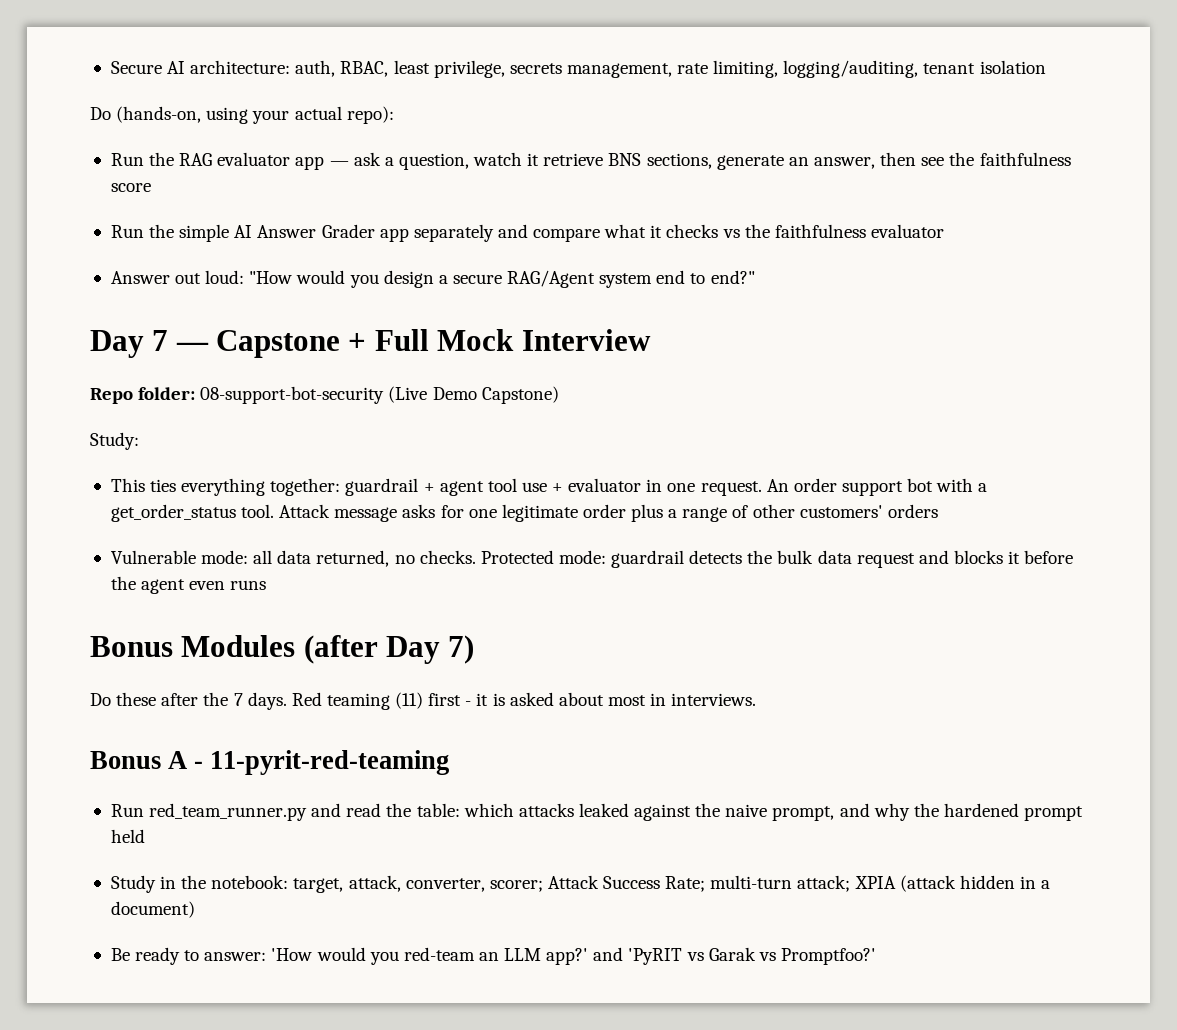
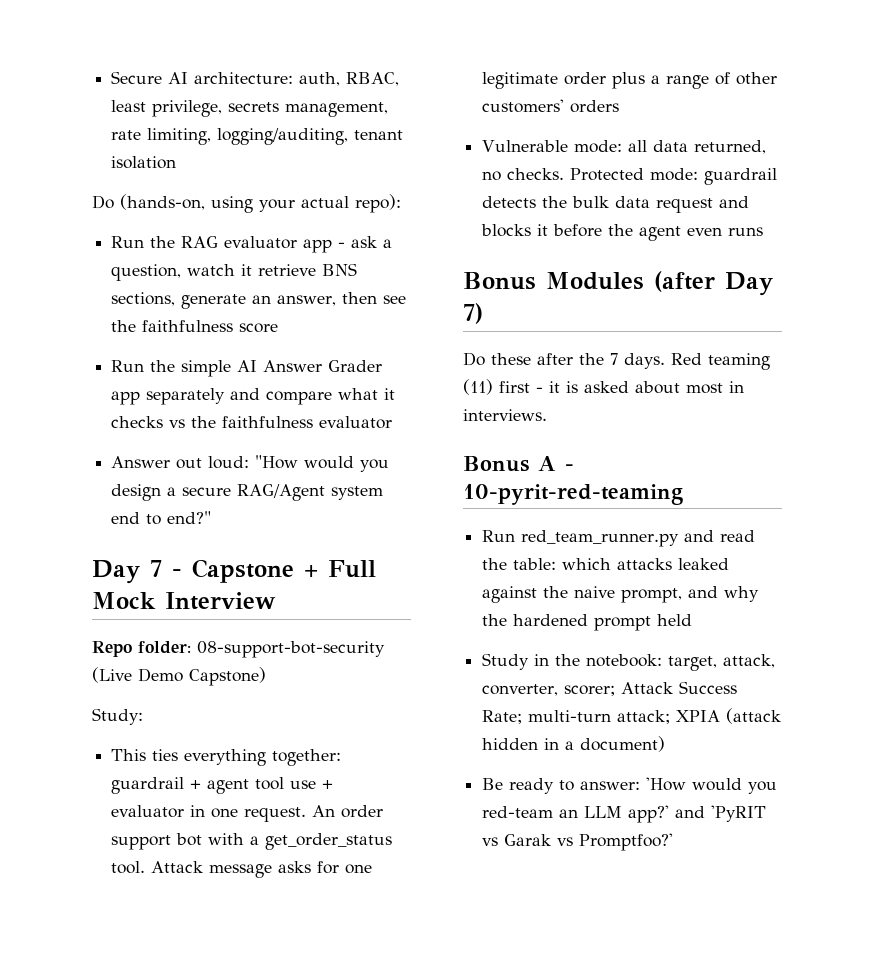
- Run the RAG evaluator app — ask a question, watch it retrieve BNS sections, generate an answer, then see the faithfulness score
+ Run the RAG evaluator app - ask a question, watch it retrieve BNS sections, generate an answer, then see the faithfulness score
- Day 7 — Capstone + Full Mock Interview
+ Day 7 - Capstone + Full Mock Interview
- Bonus A - 11-pyrit-red-teaming
+ Bonus A - 10-pyrit-red-teaming

